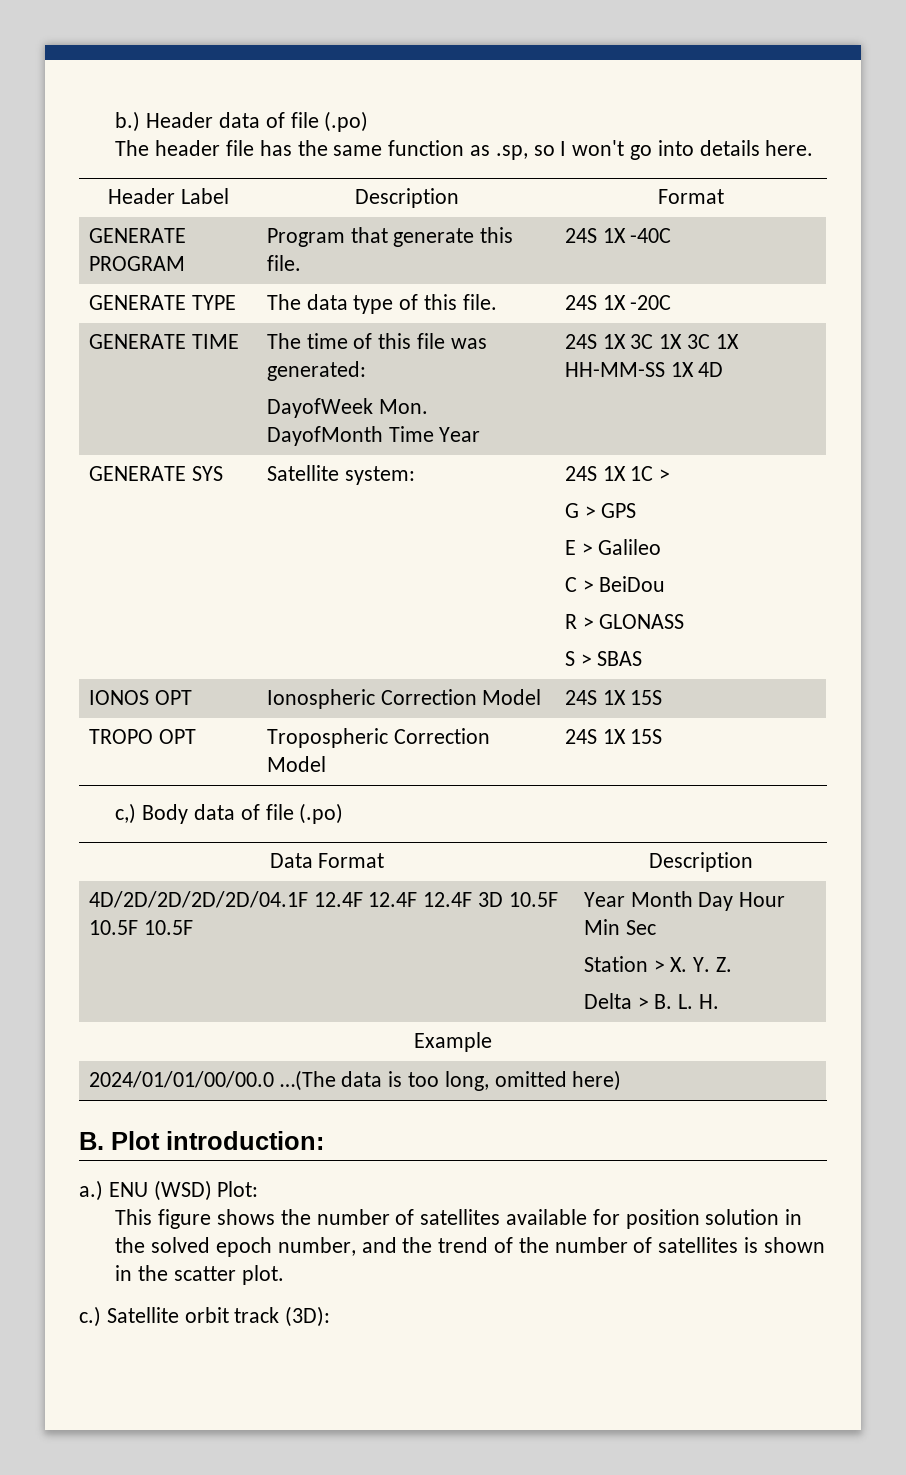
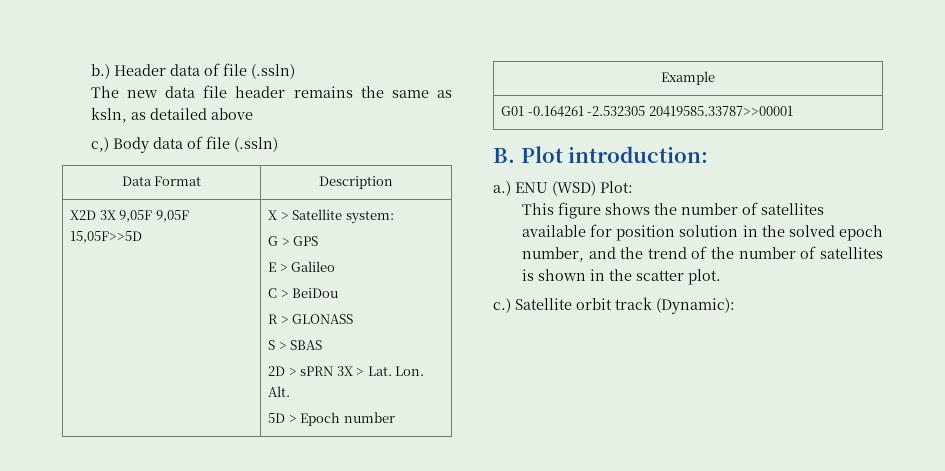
- Header data of file (.po)
- The header file has the same function as .sp, so I won't go into details here.
- Header Label | Description | Format
- GENERATE PROGRAM | Program that generate this file. | 24S 1X -40C
- GENERATE TYPE | The data type of this file. | 24S 1X -20C
- GENERATE TIME | The time of this file was generated:
- DayofWeek Mon. DayofMonth Time Year | 24S 1X 3C 1X 3C 1X HH-MM-SS 1X 4D
- GENERATE SYS | Satellite system: | 24S 1X 1C >
+ Header data of file (.ssln)
+ The new data file header remains the same as ksln, as detailed above
+ c,) Body data of file (.ssln)
+ Data Format | Description
+ X2D 3X 9,05F 9,05F 15,05F>>5D | X > Satellite system:
  G > GPS
  E > Galileo
  C > BeiDou
  R > GLONASS
  S > SBAS
- IONOS OPT | Ionospheric Correction Model | 24S 1X 15S
- TROPO OPT | Tropospheric Correction Model | 24S 1X 15S
- c,) Body data of file (.po)
- Data Format | Description
- 4D/2D/2D/2D/2D/04.1F 12.4F 12.4F 12.4F 3D 10.5F 10.5F 10.5F | Year Month Day Hour Min Sec
- Station > X. Y. Z.
- Delta > B. L. H.
+ 2D > sPRN 3X > Lat. Lon. Alt.
+ 5D > Epoch number
  Example
- 2024/01/01/00/00.0 …(The data is too long, omitted here)
+ G01 -0.164261 -2.532305 20419585.33787>>00001
- Satellite orbit track (3D):
+ Satellite orbit track (Dynamic):

